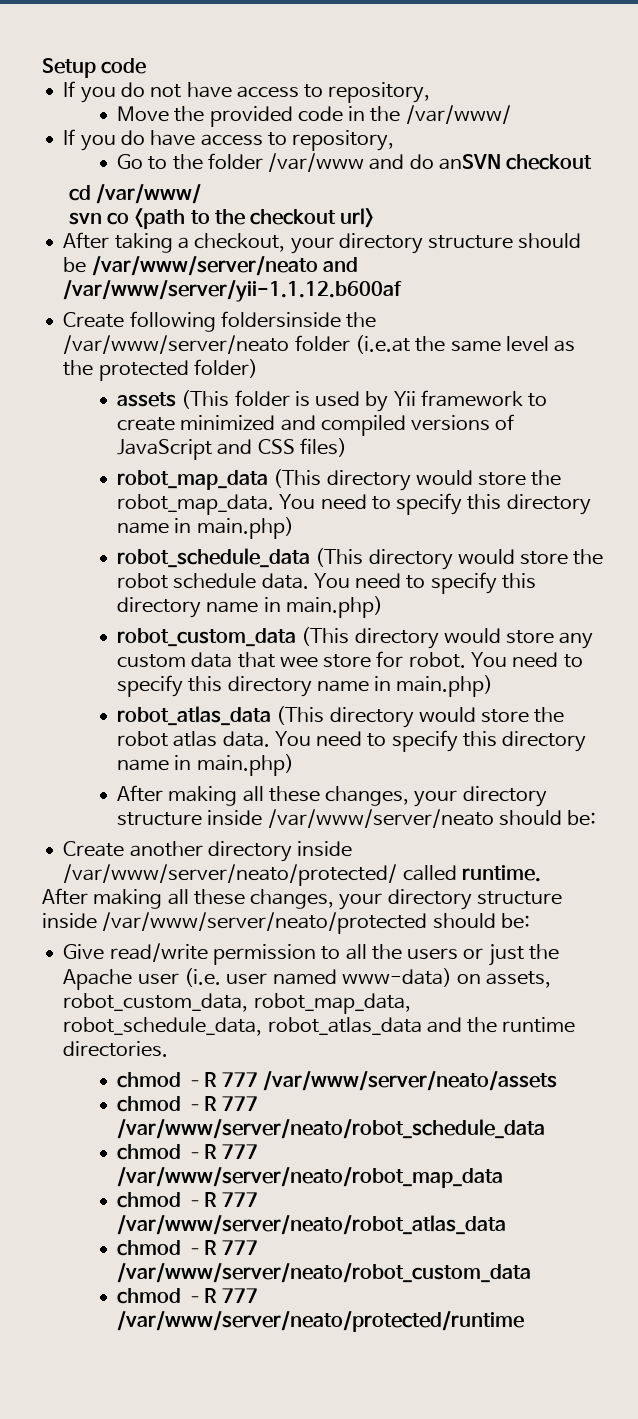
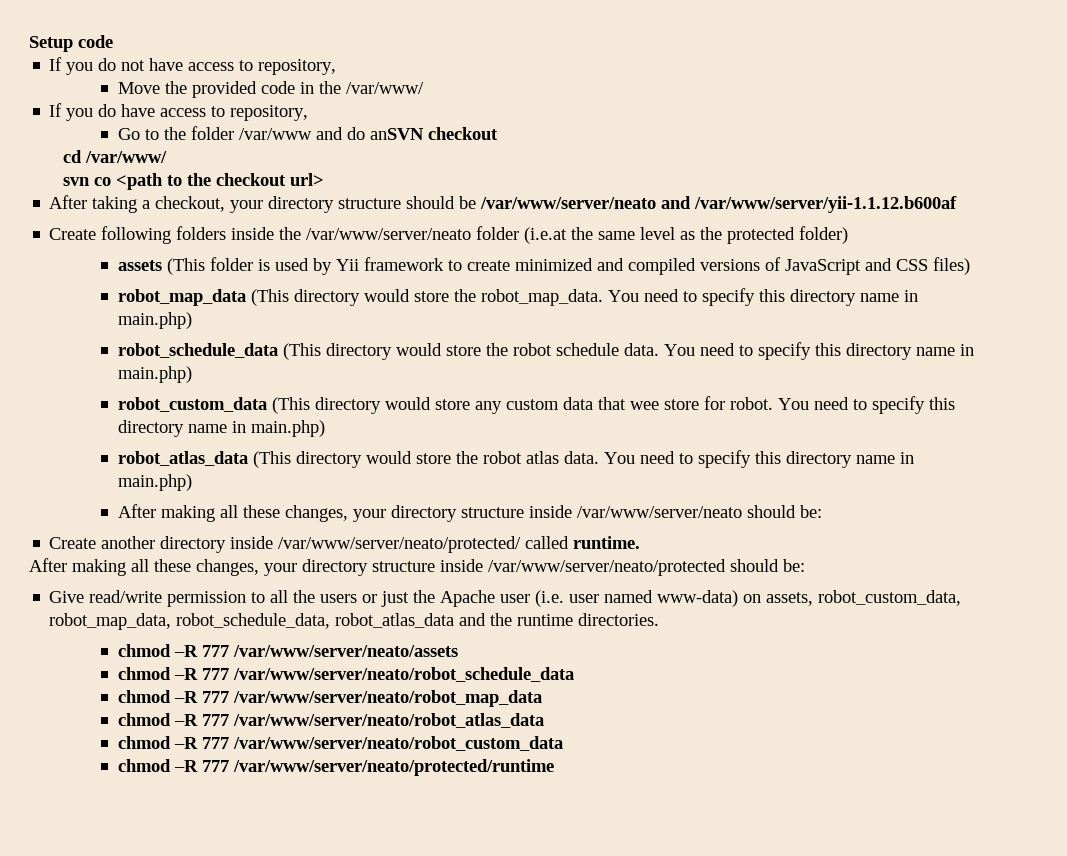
- Create following foldersinside the /var/www/server/neato folder (i.e.at the same level as the protected folder)
+ Create following folders inside the /var/www/server/neato folder (i.e.at the same level as the protected folder)

